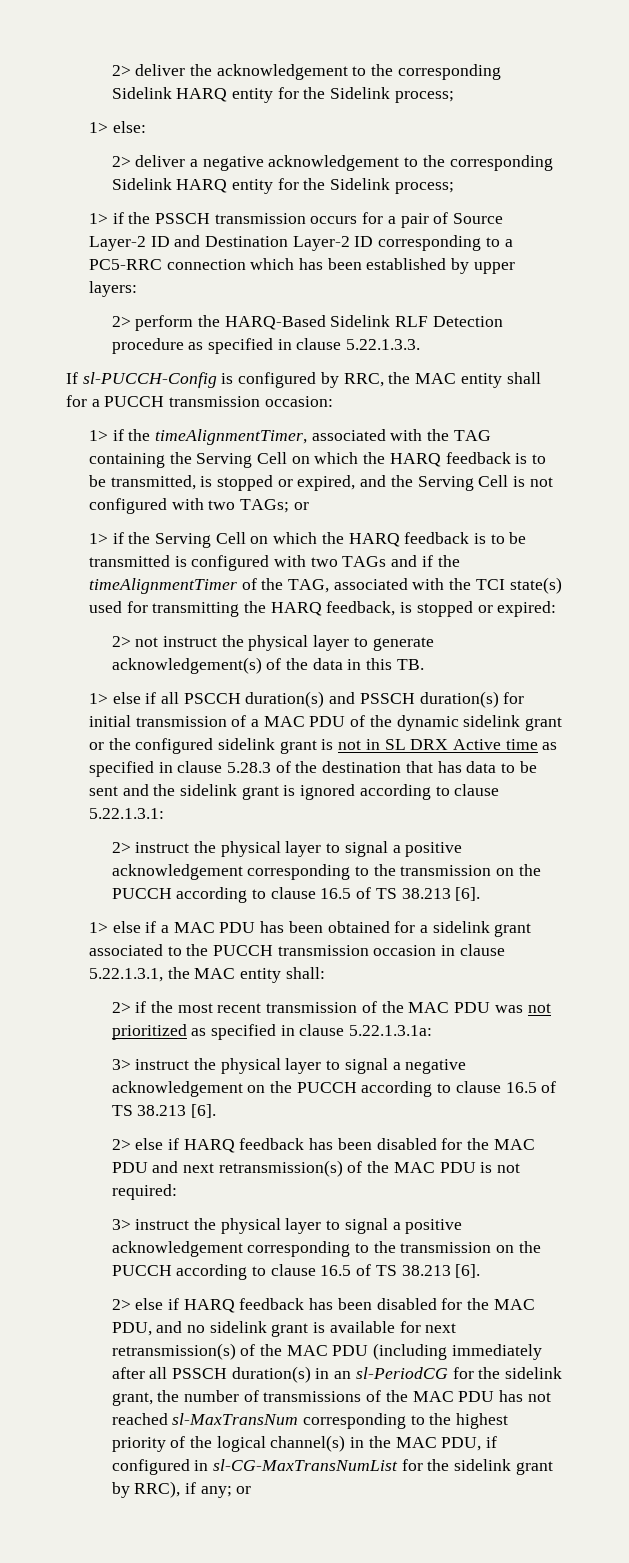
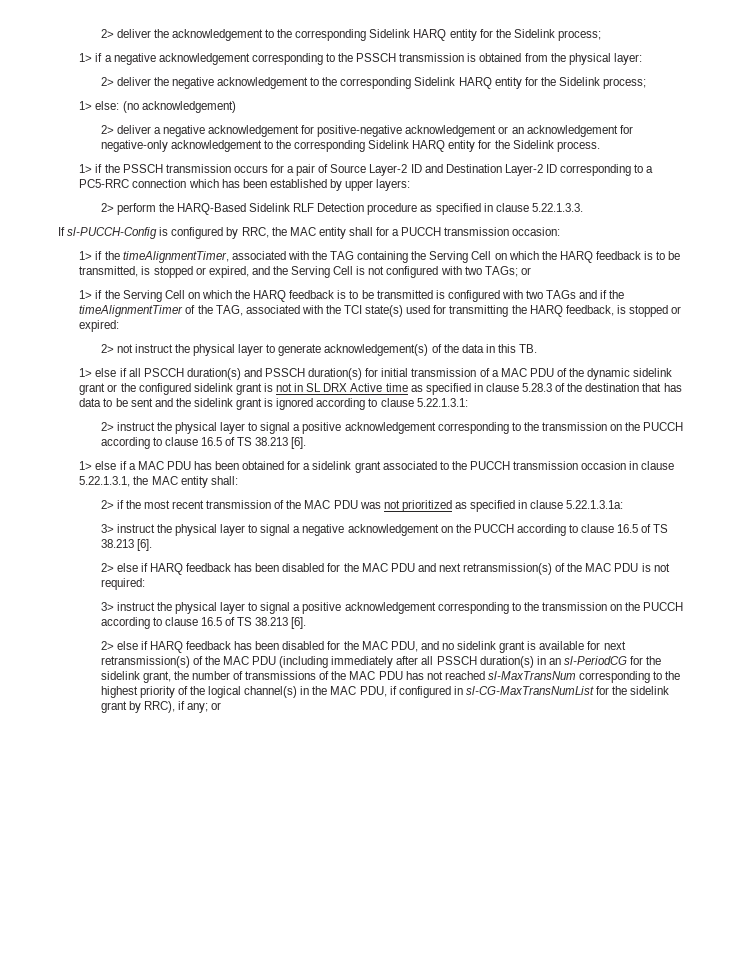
- 1> else:
- 2> deliver a negative acknowledgement to the corresponding Sidelink HARQ entity for the Sidelink process;
+ 1> if a negative acknowledgement corresponding to the PSSCH transmission is obtained from the physical layer:
+ 2> deliver the negative acknowledgement to the corresponding Sidelink HARQ entity for the Sidelink process;
+ 1> else: (no acknowledgement)
+ 2> deliver a negative acknowledgement for positive-negative acknowledgement or an acknowledgement for negative-only acknowledgement to the corresponding Sidelink HARQ entity for the Sidelink process.

